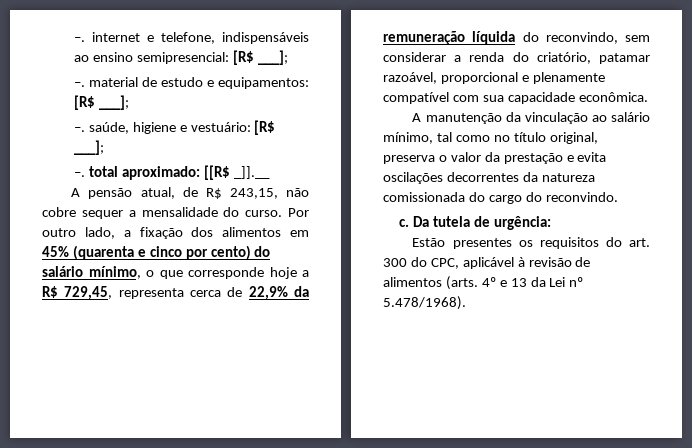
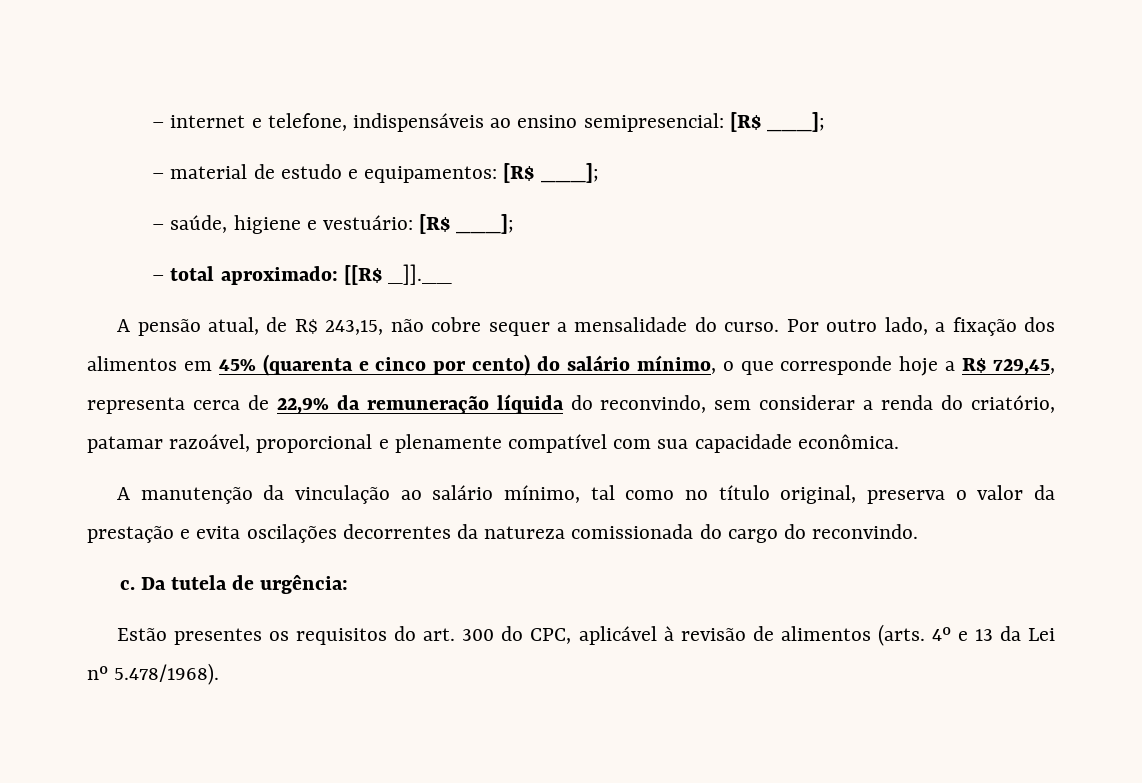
- –. internet e telefone, indispensáveis ao ensino semipresencial: [R$ ___];
+ – internet e telefone, indispensáveis ao ensino semipresencial: [R$ ___];
- –. material de estudo e equipamentos: [R$ ___];
+ – material de estudo e equipamentos: [R$ ___];
- –. saúde, higiene e vestuário: [R$ ___];
+ – saúde, higiene e vestuário: [R$ ___];
- –. total aproximado: [[R$ _]].__
+ – total aproximado: [[R$ _]].__

